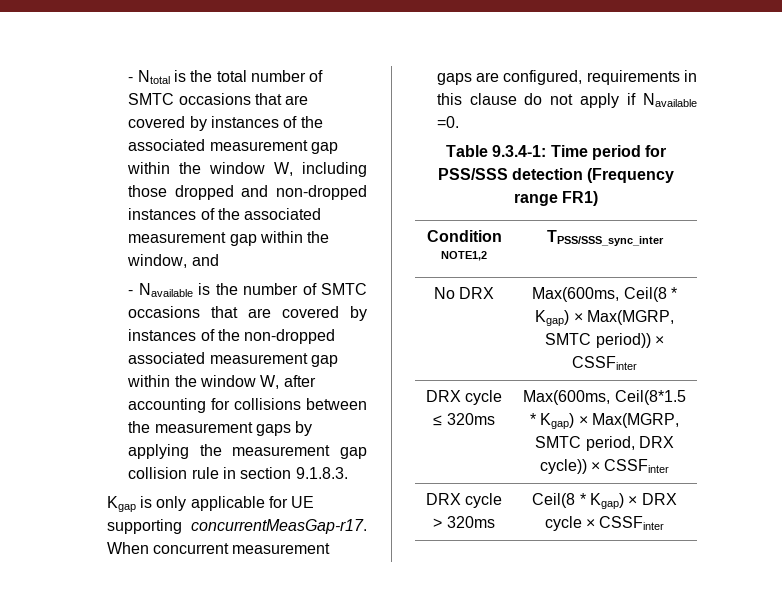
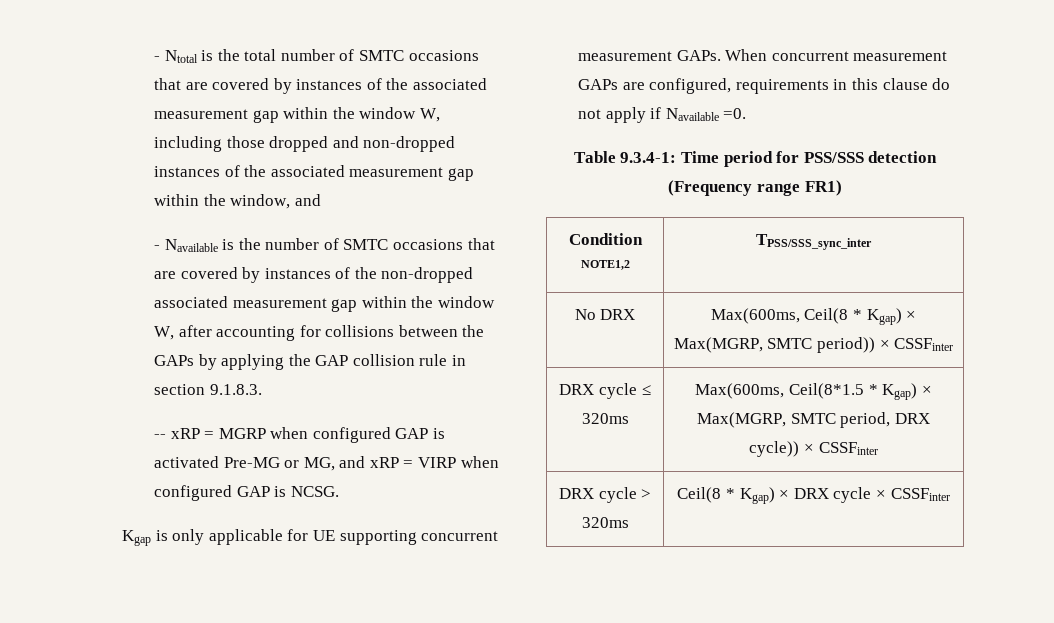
- - Navailable is the number of SMTC occasions that are covered by instances of the non-dropped associated measurement gap within the window W, after accounting for collisions between the measurement gaps by applying the measurement gap collision rule in section 9.1.8.3.
+ - Navailable is the number of SMTC occasions that are covered by instances of the non-dropped associated measurement gap within the window W, after accounting for collisions between the GAPs by applying the GAP collision rule in section 9.1.8.3.
+ -- xRP = MGRP when configured GAP is activated Pre-MG or MG, and xRP = VIRP when configured GAP is NCSG.
- Kgap is only applicable for UE supporting concurrentMeasGap-r17.
+ Kgap is only applicable for UE supporting concurrent measurement GAPs.
- When concurrent measurement gaps are configured, requirements in this clause do not apply if Navailable =0.
+ When concurrent measurement GAPs are configured, requirements in this clause do not apply if Navailable =0.

